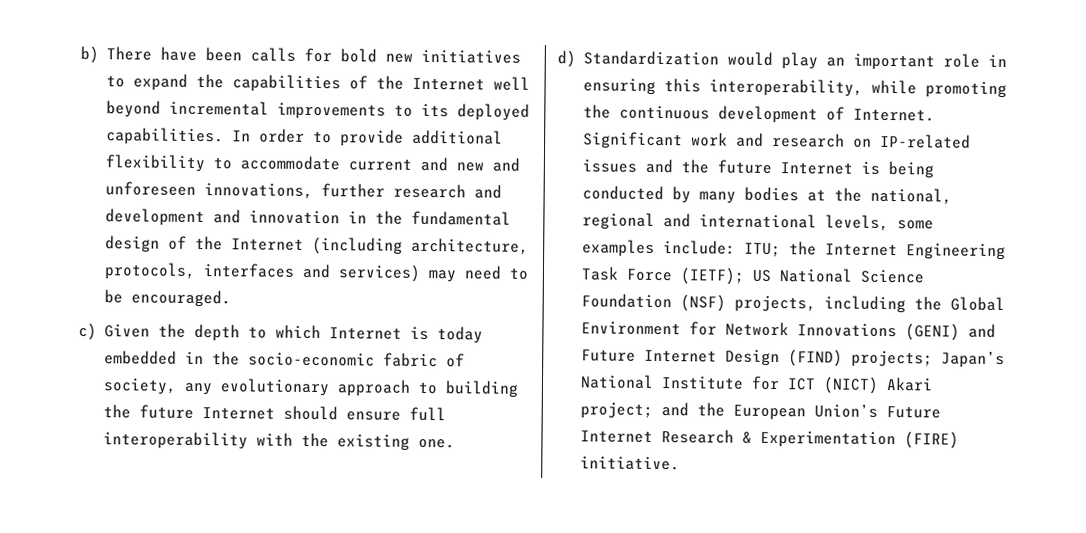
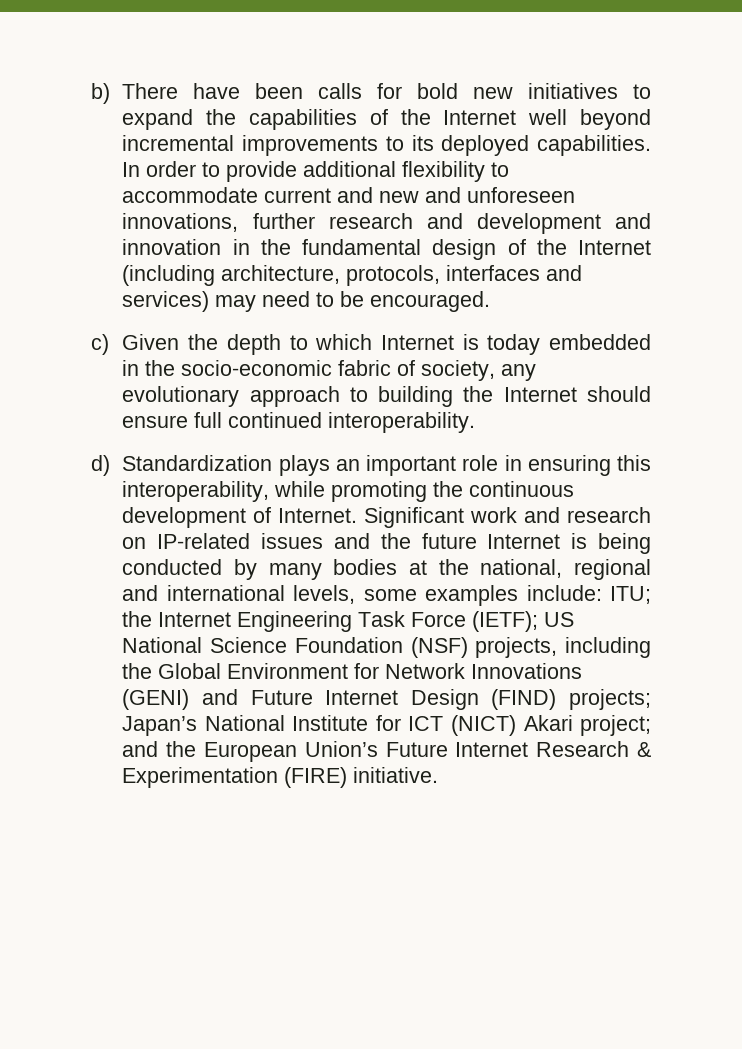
- c) Given the depth to which Internet is today embedded in the socio-economic fabric of society, any evolutionary approach to building the future Internet should ensure full interoperability with the existing one.
+ c) Given the depth to which Internet is today embedded in the socio-economic fabric of society, any evolutionary approach to building the Internet should ensure full continued interoperability.
- d) Standardization would play an important role in ensuring this interoperability, while promoting the continuous development of Internet.
+ d) Standardization plays an important role in ensuring this interoperability, while promoting the continuous development of Internet.

